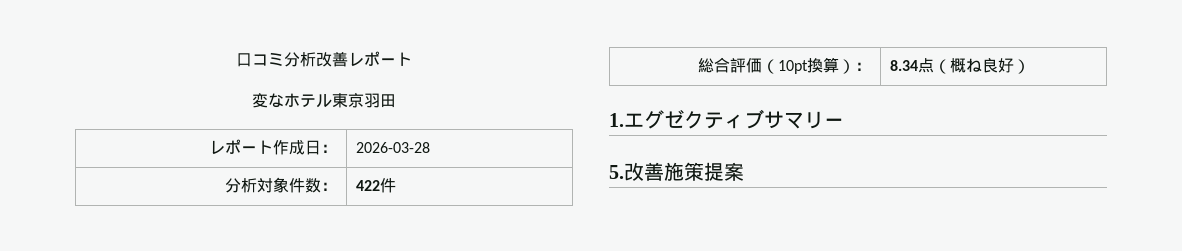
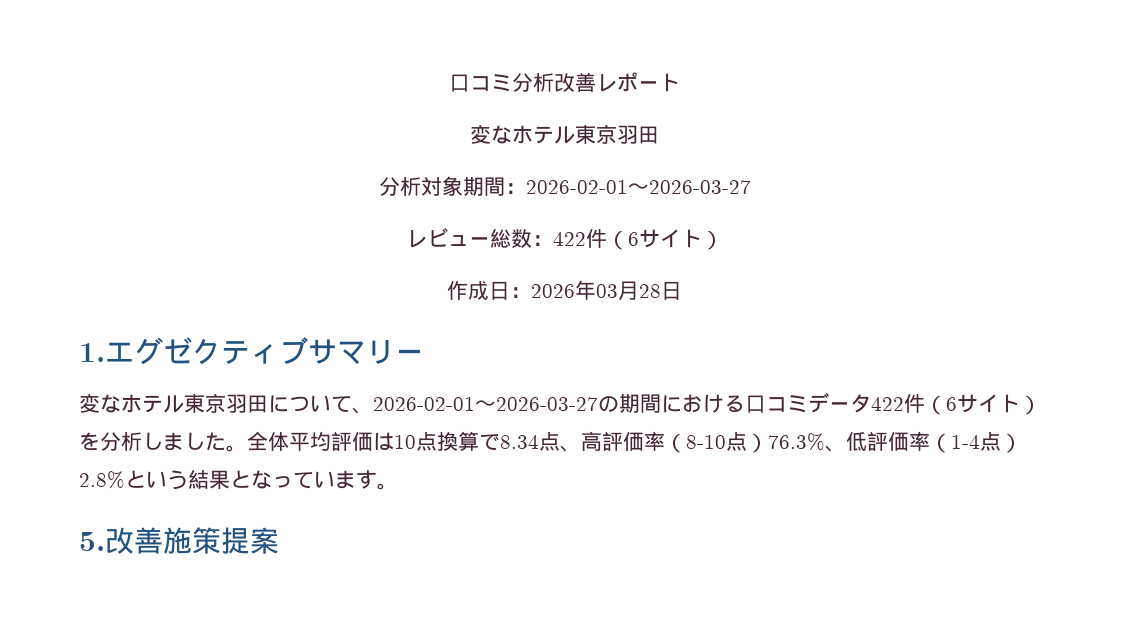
- レポート作成日： | 2026-03-28
- 分析対象件数： | 422件
- 総合評価（10pt換算）： | 8.34点（概ね良好）
+ 分析対象期間：2026-02-01〜2026-03-27
+ レビュー総数：422件（6サイト）
+ 作成日：2026年03月28日
+ 変なホテル東京羽田について、2026-02-01〜2026-03-27の期間における口コミデータ422件（6サイト）を分析しました。全体平均評価は10点換算で8.34点、高評価率（8-10点）76.3%、低評価率（1-4点）2.8%という結果となっています。

